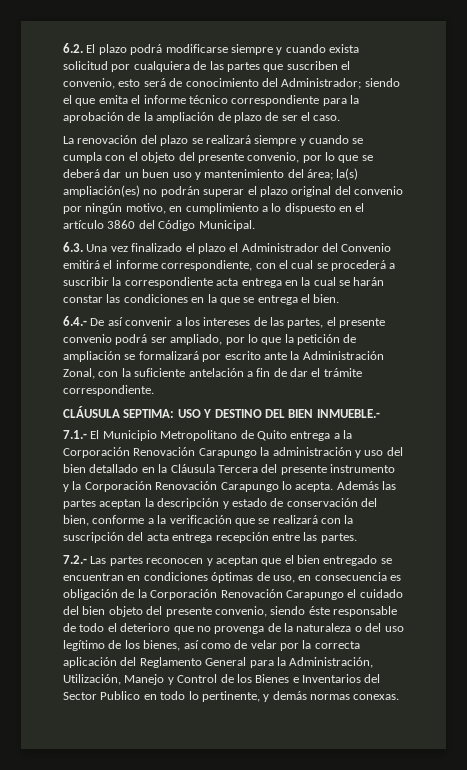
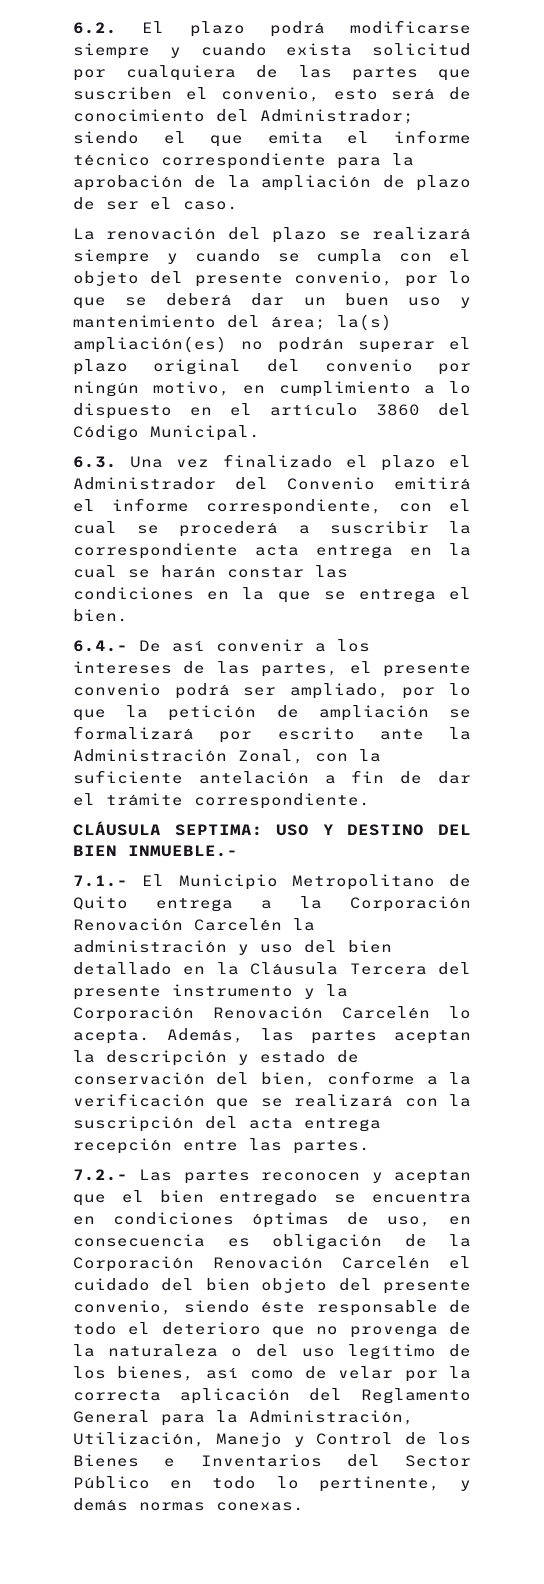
- 7.1.- El Municipio Metropolitano de Quito entrega a la Corporación Renovación Carapungo la administración y uso del bien detallado en la Cláusula Tercera del presente instrumento y la Corporación Renovación Carapungo lo acepta.
+ 7.1.- El Municipio Metropolitano de Quito entrega a la Corporación Renovación Carcelén la administración y uso del bien detallado en la Cláusula Tercera del presente instrumento y la Corporación Renovación Carcelén lo acepta.
- Además las partes aceptan la descripción y estado de conservación del bien, conforme a la verificación que se realizará con la suscripción del acta entrega recepción entre las partes.
+ Además, las partes aceptan la descripción y estado de conservación del bien, conforme a la verificación que se realizará con la suscripción del acta entrega recepción entre las partes.
- 7.2.- Las partes reconocen y aceptan que el bien entregado se encuentran en condiciones óptimas de uso, en consecuencia es obligación de la Corporación Renovación Carapungo el cuidado del bien objeto del presente convenio, siendo éste responsable de todo el deterioro que no provenga de la naturaleza o del uso legítimo de los bienes, así como de velar por la correcta aplicación del Reglamento General para la Administración, Utilización, Manejo y Control de los Bienes e Inventarios del Sector Publico en todo lo pertinente, y demás normas conexas.
+ 7.2.- Las partes reconocen y aceptan que el bien entregado se encuentra en condiciones óptimas de uso, en consecuencia es obligación de la Corporación Renovación Carcelén el cuidado del bien objeto del presente convenio, siendo éste responsable de todo el deterioro que no provenga de la naturaleza o del uso legítimo de los bienes, así como de velar por la correcta aplicación del Reglamento General para la Administración, Utilización, Manejo y Control de los Bienes e Inventarios del Sector Público en todo lo pertinente, y demás normas conexas.

